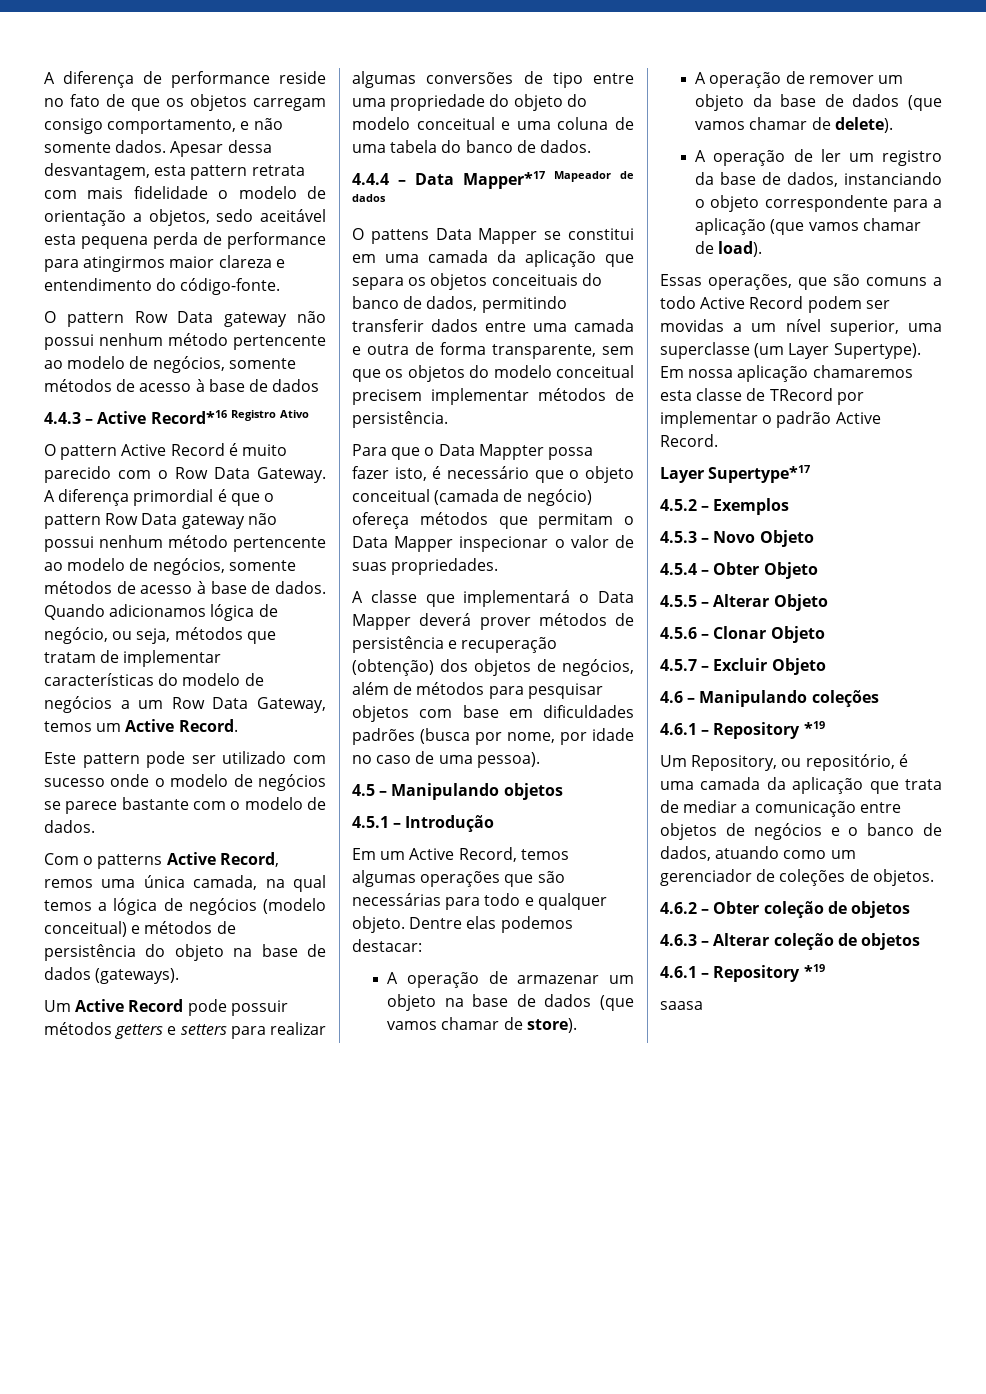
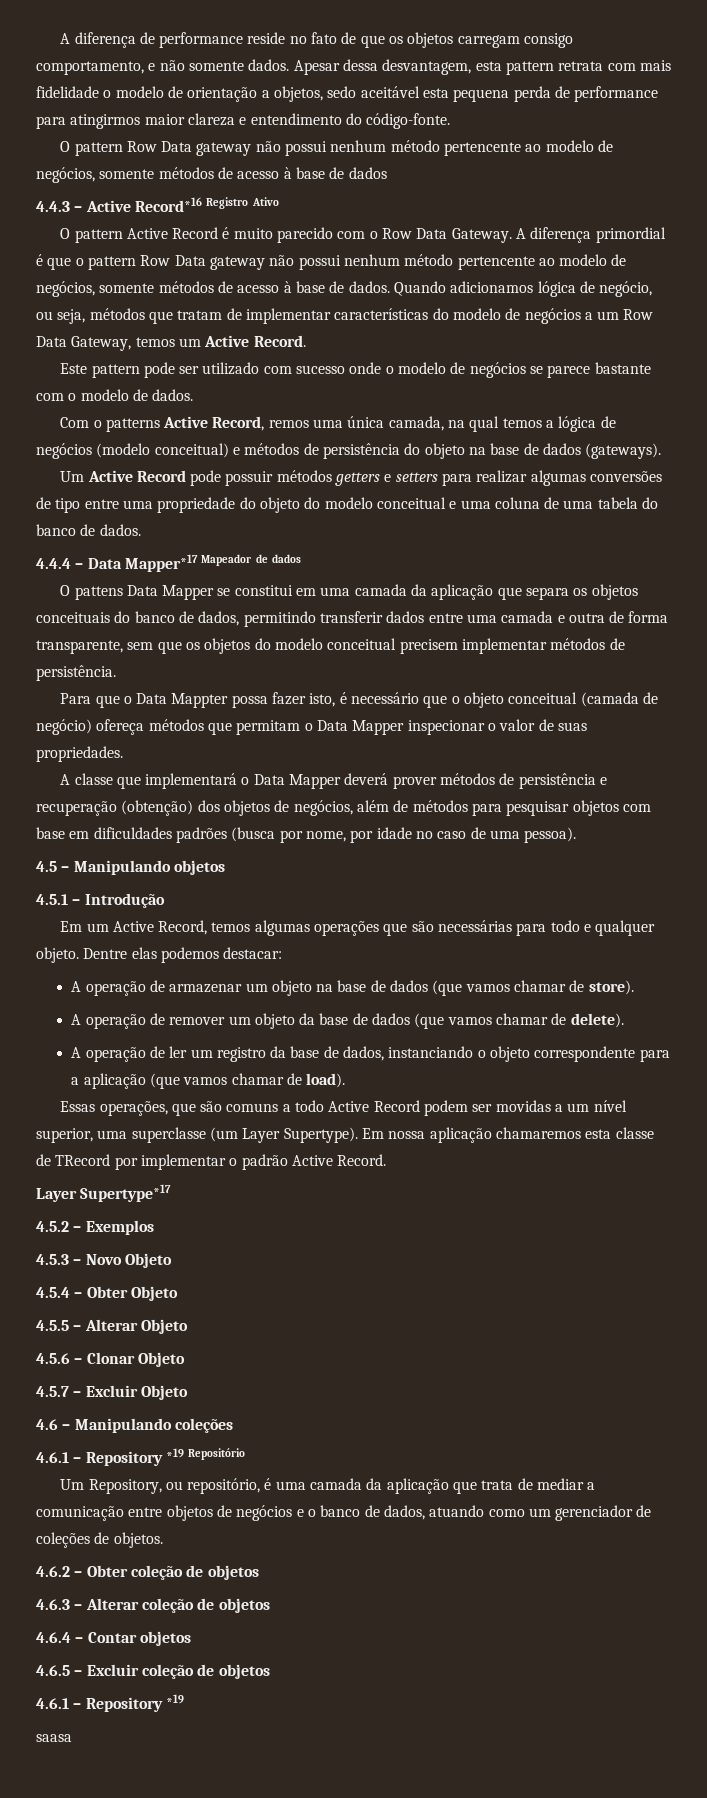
  4.6 – Manipulando coleções
- 4.6.1 – Repository *19
+ 4.6.1 – Repository *19 Repositório
+ 4.6.4 – Contar objetos
+ 4.6.5 – Excluir coleção de objetos

